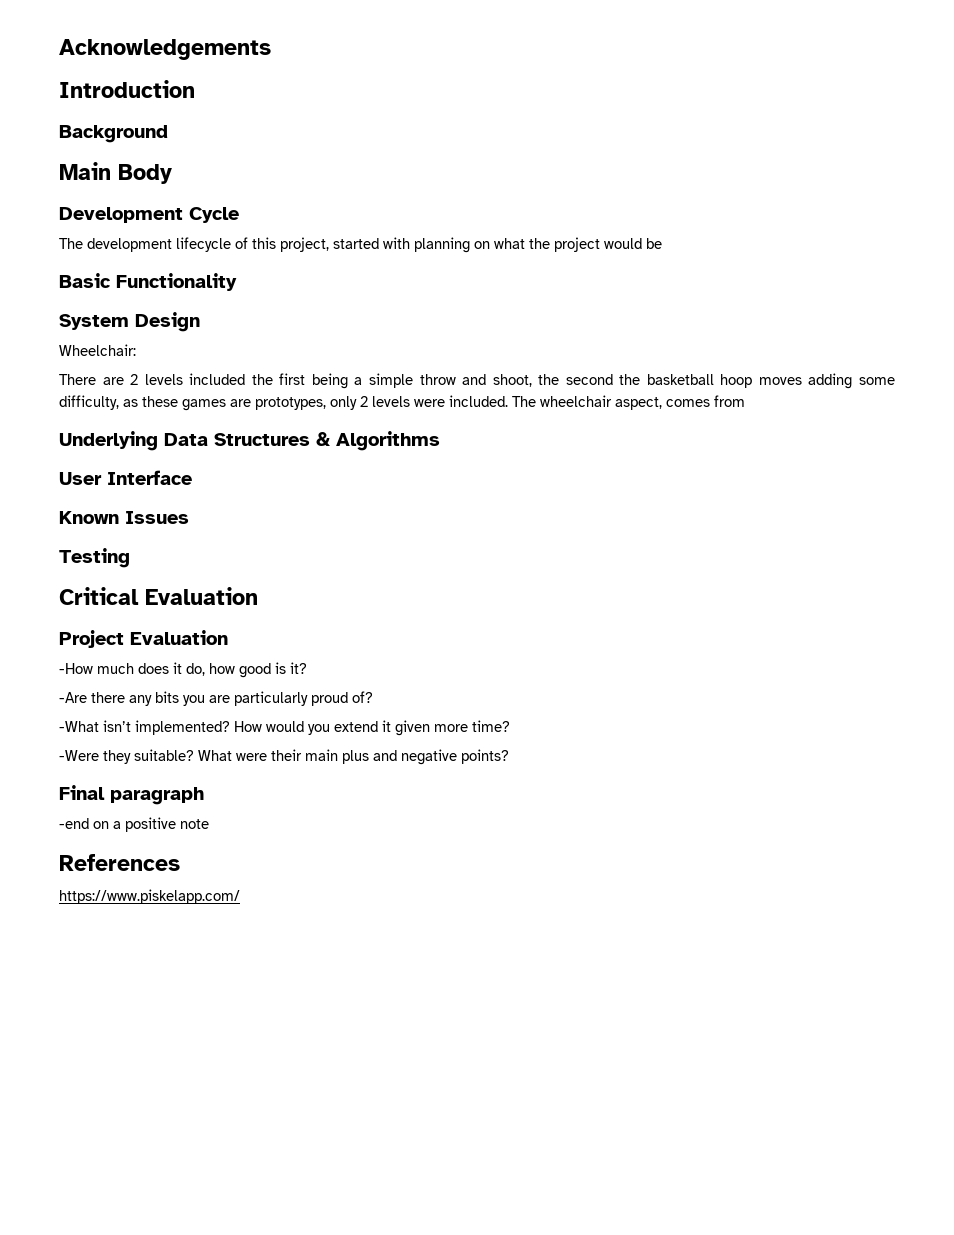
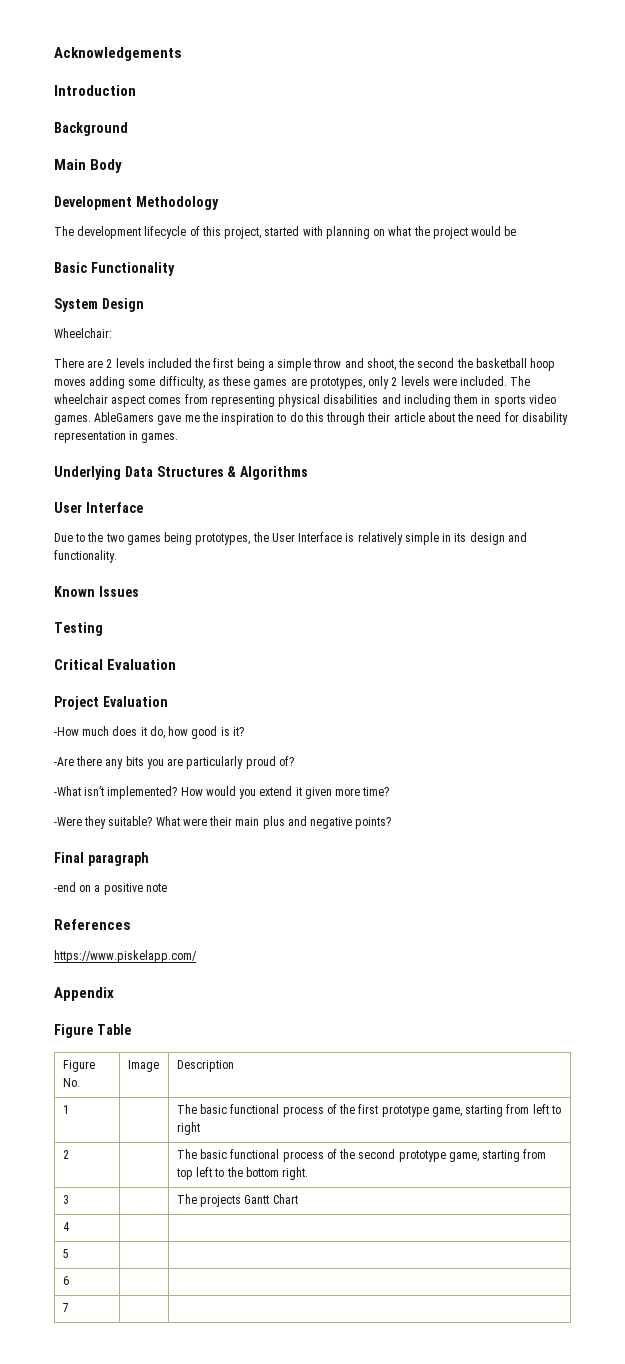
- Development Cycle
+ Development Methodology
- The wheelchair aspect, comes from
+ The wheelchair aspect comes from representing physical disabilities and including them in sports video games. AbleGamers gave me the inspiration to do this through their article about the need for disability representation in games.
+ Due to the two games being prototypes, the User Interface is relatively simple in its design and functionality.
+ Appendix
+ Figure Table
+ Figure No. | Image | Description
+ 1 | | The basic functional process of the first prototype game, starting from left to right
+ 2 | | The basic functional process of the second prototype game, starting from top left to the bottom right.
+ 3 | | The projects Gantt Chart
+ 4 | |
+ 5 | |
+ 6 | |
+ 7 | |

